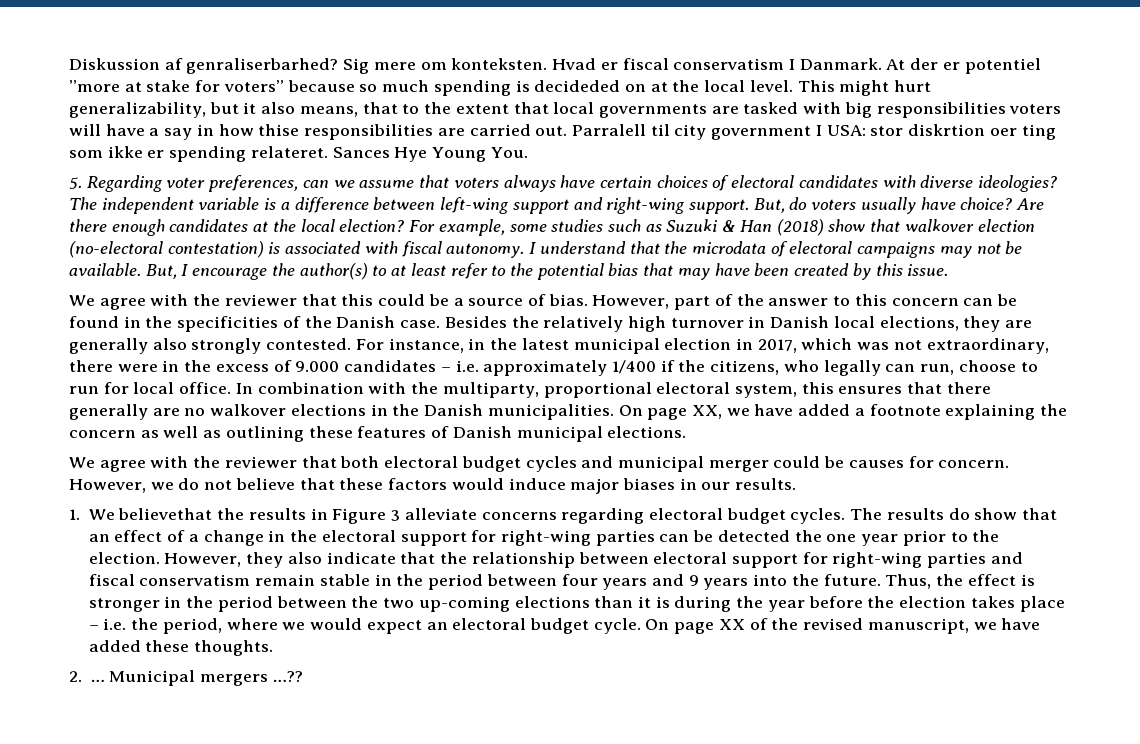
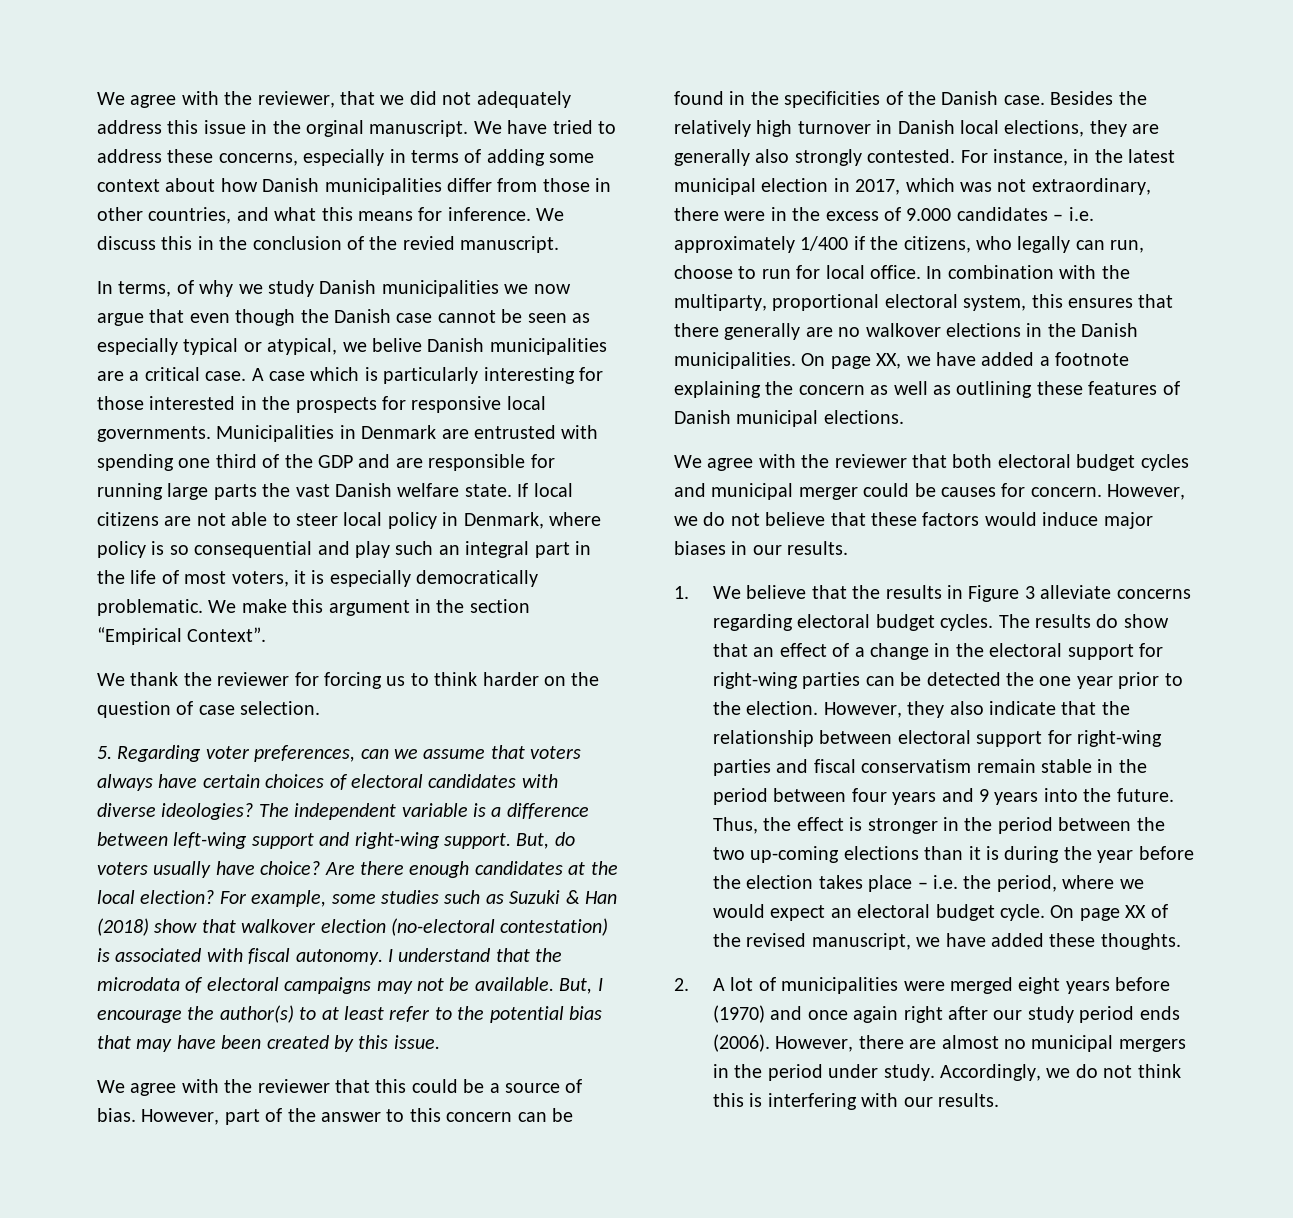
- Diskussion af genraliserbarhed? Sig mere om konteksten. Hvad er fiscal conservatism I Danmark. At der er potentiel ”more at stake for voters” because so much spending is decideded on at the local level. This might hurt generalizability, but it also means, that to the extent that local governments are tasked with big responsibilities voters will have a say in how thise responsibilities are carried out. Parralell til city government I USA: stor diskrtion oer ting som ikke er spending relateret. Sances Hye Young You.
+ We agree with the reviewer, that we did not adequately address this issue in the orginal manuscript. We have tried to address these concerns, especially in terms of adding some context about how Danish municipalities differ from those in other countries, and what this means for inference. We discuss this in the conclusion of the revied manuscript.
+ In terms, of why we study Danish municipalities we now argue that even though the Danish case cannot be seen as especially typical or atypical, we belive Danish municipalities are a critical case. A case which is particularly interesting for those interested in the prospects for responsive local governments. Municipalities in Denmark are entrusted with spending one third of the GDP and are responsible for running large parts the vast Danish welfare state. If local citizens are not able to steer local policy in Denmark, where policy is so consequential and play such an integral part in the life of most voters, it is especially democratically problematic. We make this argument in the section “Empirical Context”.
+ We thank the reviewer for forcing us to think harder on the question of case selection.
- 1. We believethat the results in Figure 3 alleviate concerns regarding electoral budget cycles.
+ 1. We believe that the results in Figure 3 alleviate concerns regarding electoral budget cycles.
- 2. … Municipal mergers …??
+ 2. A lot of municipalities were merged eight years before (1970) and once again right after our study period ends (2006). However, there are almost no municipal mergers in the period under study. Accordingly, we do not think this is interfering with our results.

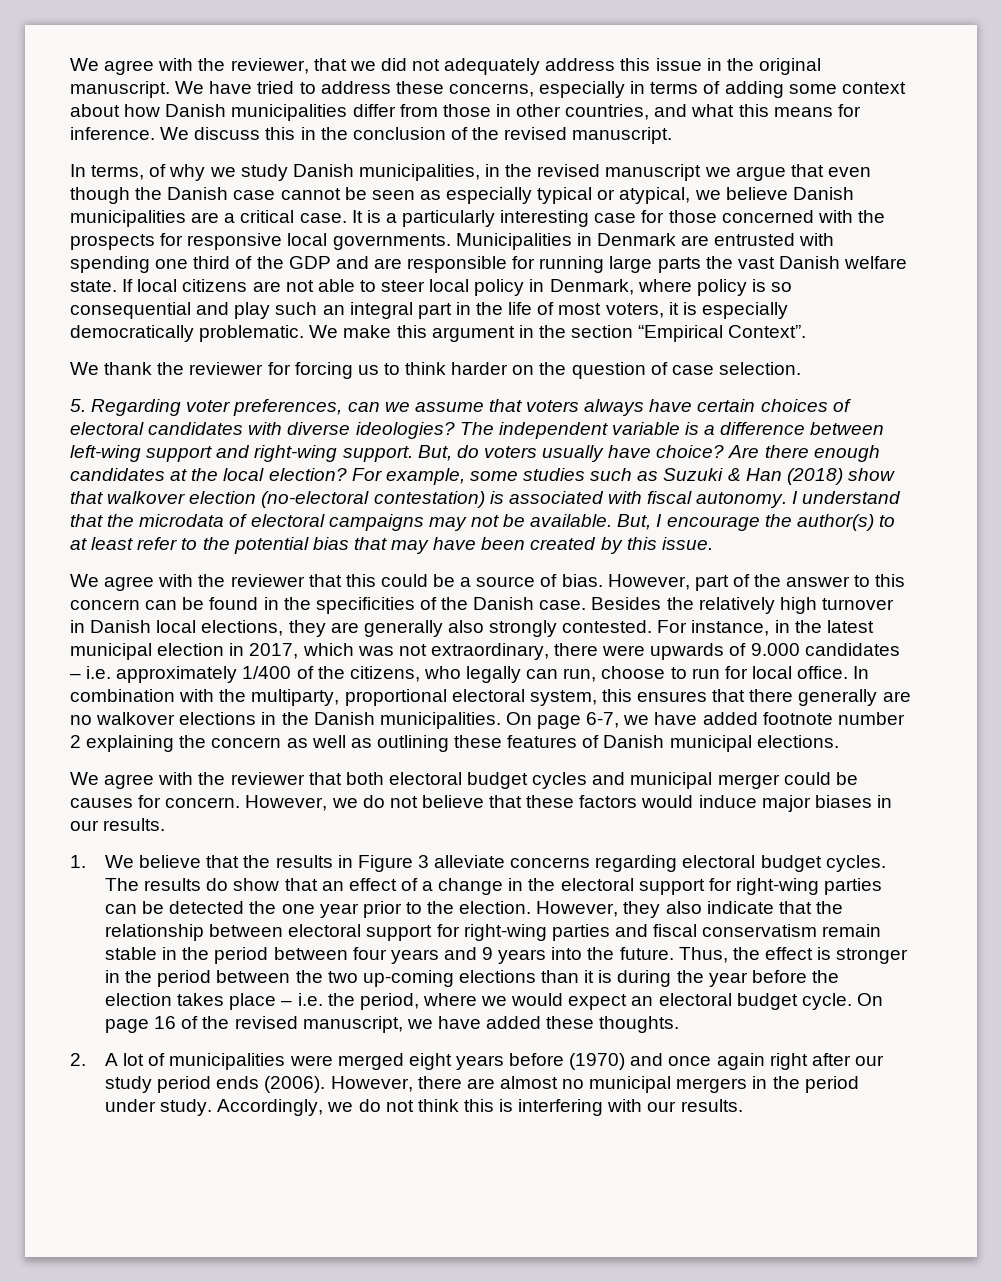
- We agree with the reviewer, that we did not adequately address this issue in the orginal manuscript.
+ We agree with the reviewer, that we did not adequately address this issue in the original manuscript.
- We discuss this in the conclusion of the revied manuscript.
+ We discuss this in the conclusion of the revised manuscript.
- In terms, of why we study Danish municipalities we now argue that even though the Danish case cannot be seen as especially typical or atypical, we belive Danish municipalities are a critical case.
+ In terms, of why we study Danish municipalities, in the revised manuscript we argue that even though the Danish case cannot be seen as especially typical or atypical, we believe Danish municipalities are a critical case.
- A case which is particularly interesting for those interested in the prospects for responsive local governments.
+ It is a particularly interesting case for those concerned with the prospects for responsive local governments.
- For instance, in the latest municipal election in 2017, which was not extraordinary, there were in the excess of 9.000 candidates – i.e. approximately 1/400 if the citizens, who legally can run, choose to run for local office.
+ For instance, in the latest municipal election in 2017, which was not extraordinary, there were upwards of 9.000 candidates – i.e. approximately 1/400 of the citizens, who legally can run, choose to run for local office.
- On page XX, we have added a footnote explaining the concern as well as outlining these features of Danish municipal elections.
+ On page 6-7, we have added footnote number 2 explaining the concern as well as outlining these features of Danish municipal elections.
- On page XX of the revised manuscript, we have added these thoughts.
+ On page 16 of the revised manuscript, we have added these thoughts.

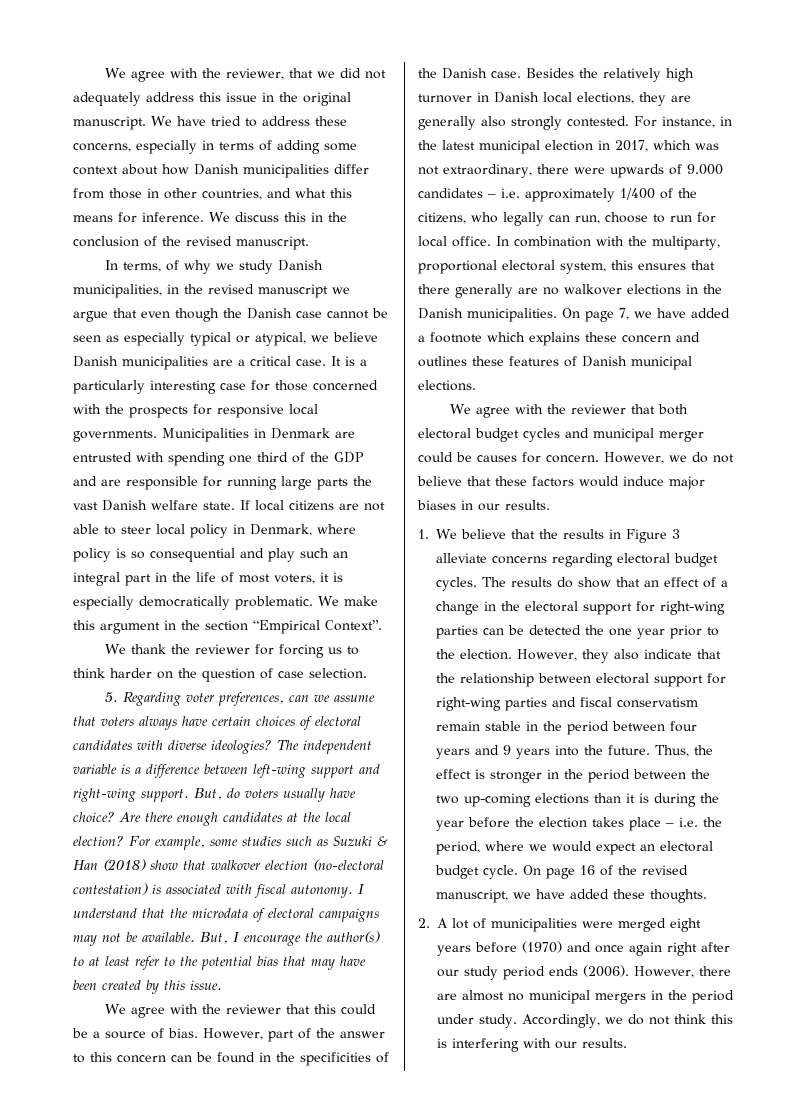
- On page 6-7, we have added footnote number 2 explaining the concern as well as outlining these features of Danish municipal elections.
+ On page 7, we have added a footnote which explains these concern and outlines these features of Danish municipal elections.

